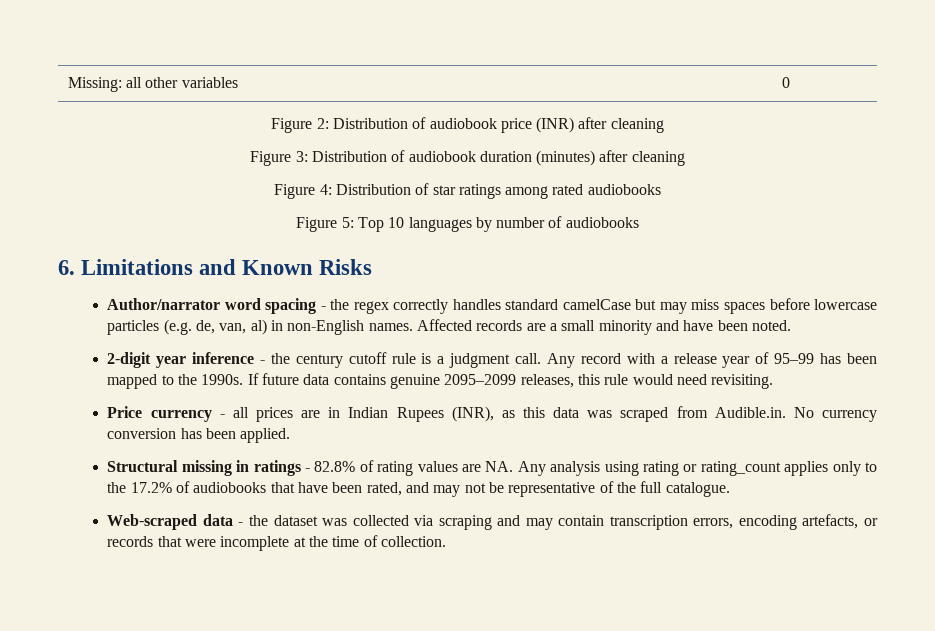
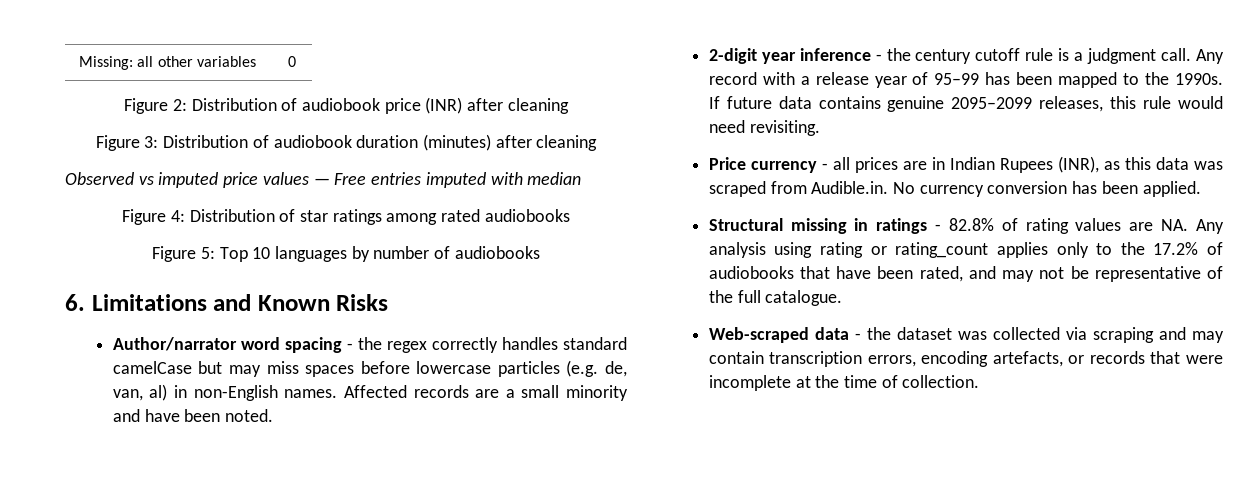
+ Observed vs imputed price values — Free entries imputed with median

